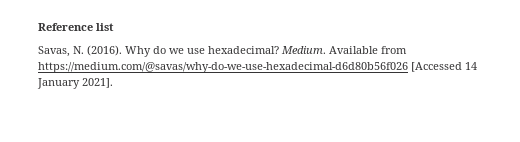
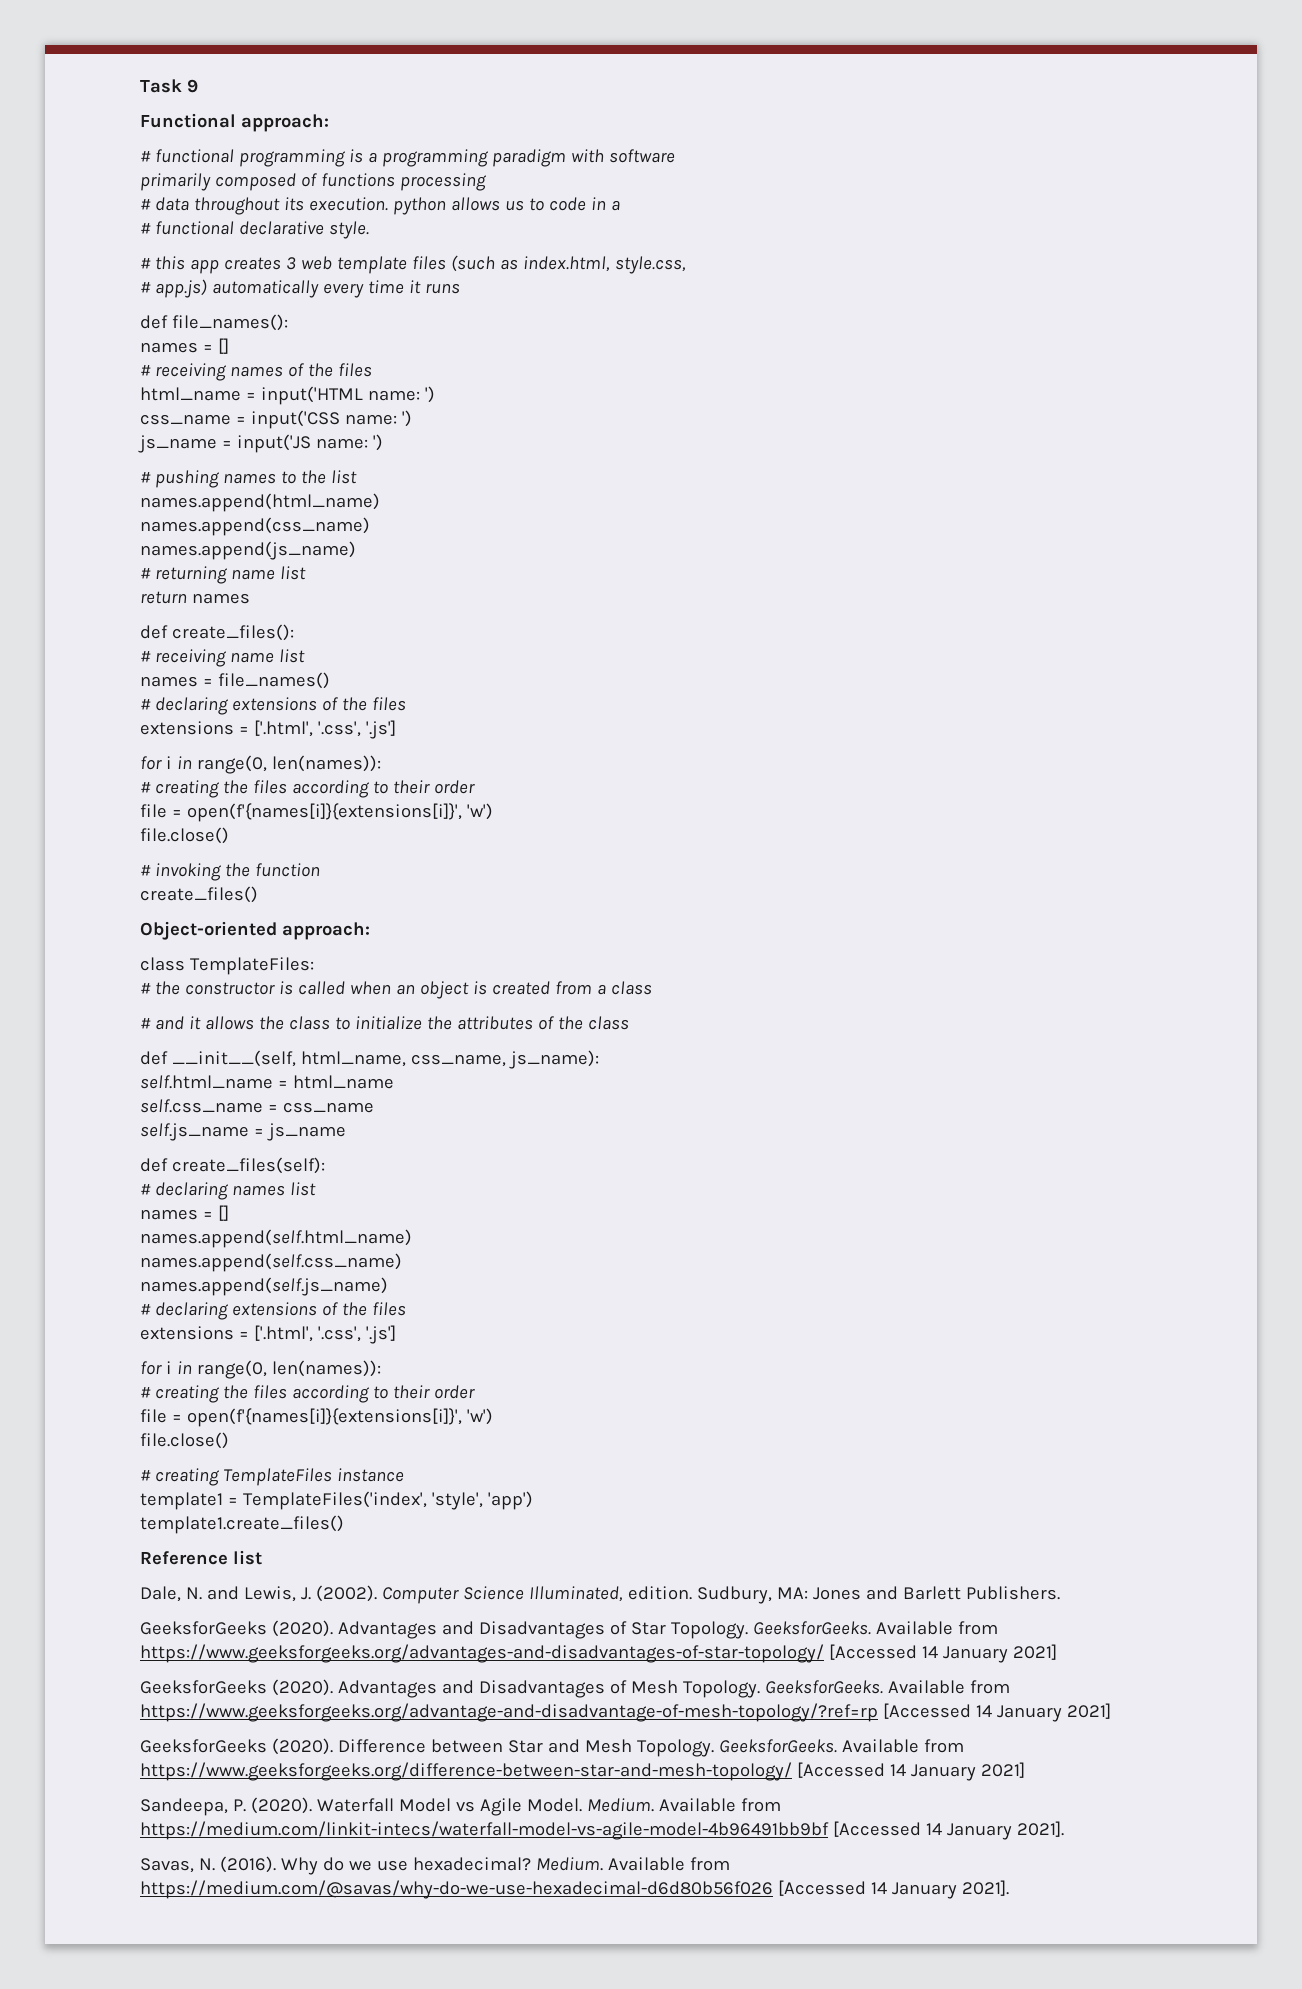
+ Task 9
+ Functional approach:
+ # functional programming is a programming paradigm with software
+ primarily composed of functions processing
+ # data throughout its execution. python allows us to code in a
+ # functional declarative style.
+ # this app creates 3 web template files (such as index.html, style.css,
+ # app.js) automatically every time it runs
+ def file_names():
+ names = []
+ # receiving names of the files
+ html_name = input('HTML name: ')
+ css_name = input('CSS name: ')
+ js_name = input('JS name: ')
+ # pushing names to the list
+ names.append(html_name)
+ names.append(css_name)
+ names.append(js_name)
+ # returning name list
+ return names
+ def create_files():
+ # receiving name list
+ names = file_names()
+ # declaring extensions of the files
+ extensions = ['.html', '.css', '.js']
+ for i in range(0, len(names)):
+ # creating the files according to their order
+ file = open(f'{names[i]}{extensions[i]}', 'w')
+ file.close()
+ # invoking the function
+ create_files()
+ Object-oriented approach:
+ class TemplateFiles:
+ # the constructor is called when an object is created from a class
+ # and it allows the class to initialize the attributes of the class
+ def __init__(self, html_name, css_name, js_name):
+ self.html_name = html_name
+ self.css_name = css_name
+ self.js_name = js_name
+ def create_files(self):
+ # declaring names list
+ names = []
+ names.append(self.html_name)
+ names.append(self.css_name)
+ names.append(self.js_name)
+ # declaring extensions of the files
+ extensions = ['.html', '.css', '.js']
+ for i in range(0, len(names)):
+ # creating the files according to their order
+ file = open(f'{names[i]}{extensions[i]}', 'w')
+ file.close()
+ # creating TemplateFiles instance
+ template1 = TemplateFiles('index', 'style', 'app')
+ template1.create_files()
  Reference list
+ Dale, N. and Lewis, J. (2002). Computer Science Illuminated, edition. Sudbury, MA: Jones and Barlett Publishers.
+ GeeksforGeeks (2020). Advantages and Disadvantages of Star Topology. GeeksforGeeks. Available from https://www.geeksforgeeks.org/advantages-and-disadvantages-of-star-topology/ [Accessed 14 January 2021]
+ GeeksforGeeks (2020). Advantages and Disadvantages of Mesh Topology. GeeksforGeeks. Available from https://www.geeksforgeeks.org/advantage-and-disadvantage-of-mesh-topology/?ref=rp [Accessed 14 January 2021]
+ GeeksforGeeks (2020). Difference between Star and Mesh Topology. GeeksforGeeks. Available from https://www.geeksforgeeks.org/difference-between-star-and-mesh-topology/ [Accessed 14 January 2021]
+ Sandeepa, P. (2020). Waterfall Model vs Agile Model. Medium. Available from https://medium.com/linkit-intecs/waterfall-model-vs-agile-model-4b96491bb9bf [Accessed 14 January 2021].

